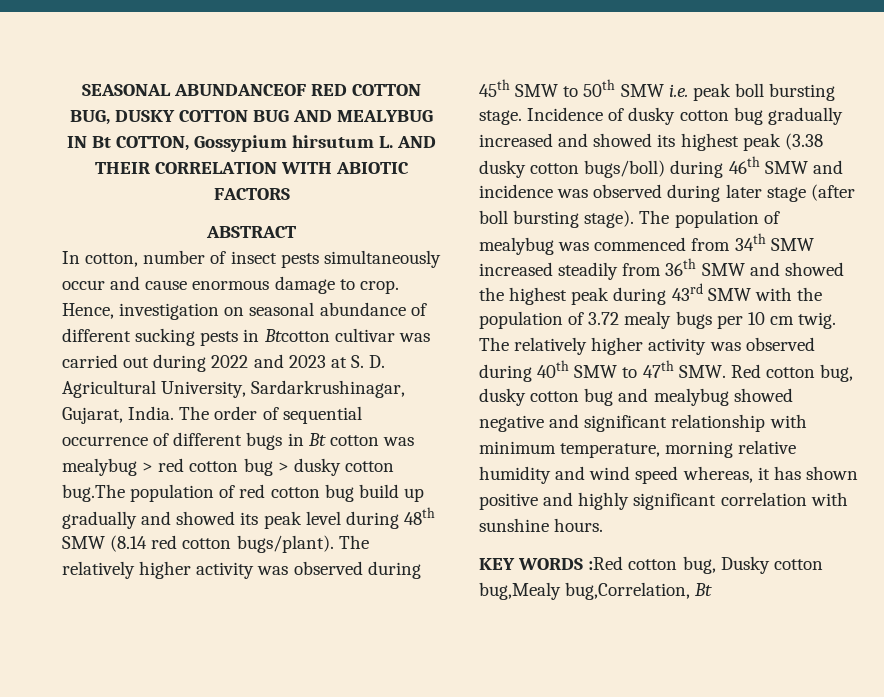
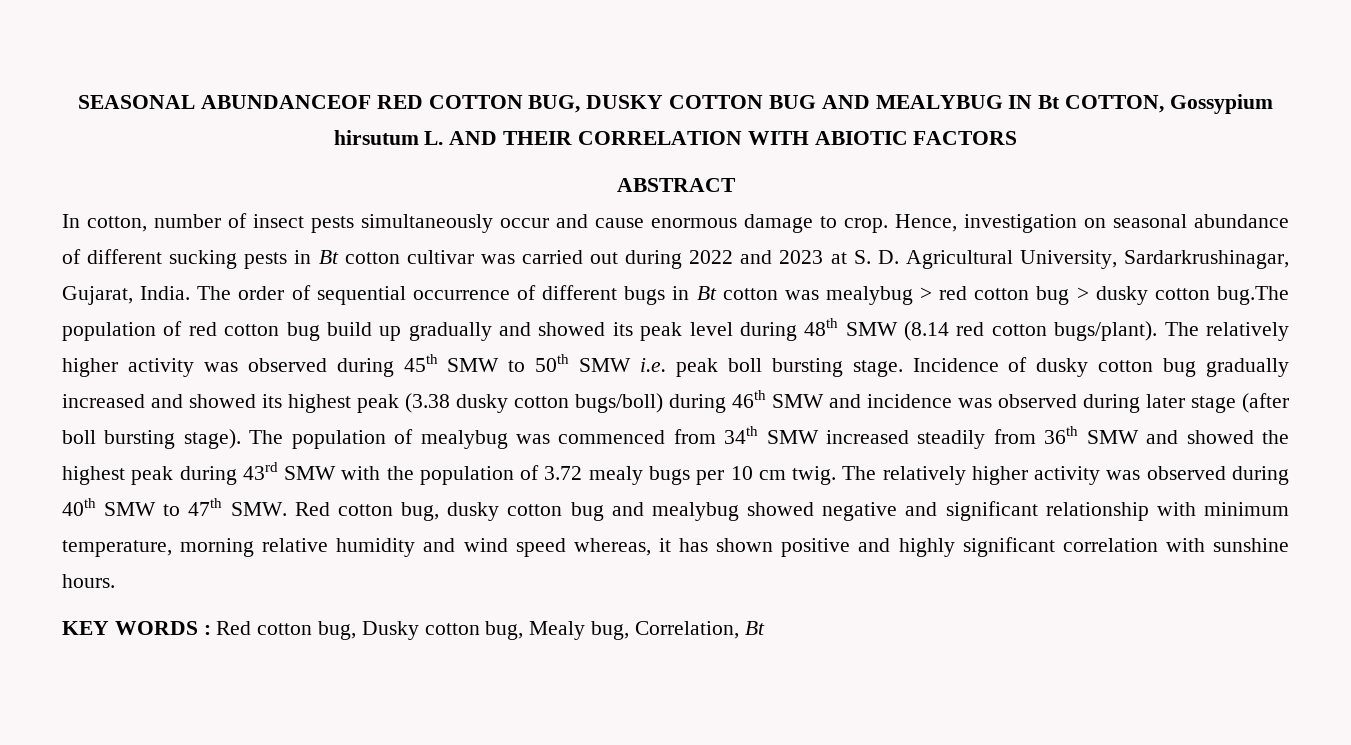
- Hence, investigation on seasonal abundance of different sucking pests in Btcotton cultivar was carried out during 2022 and 2023 at S. D. Agricultural University, Sardarkrushinagar, Gujarat, India.
+ Hence, investigation on seasonal abundance of different sucking pests in Bt cotton cultivar was carried out during 2022 and 2023 at S. D. Agricultural University, Sardarkrushinagar, Gujarat, India.
- KEY WORDS :Red cotton bug, Dusky cotton bug,Mealy bug,Correlation, Bt
+ KEY WORDS : Red cotton bug, Dusky cotton bug, Mealy bug, Correlation, Bt

